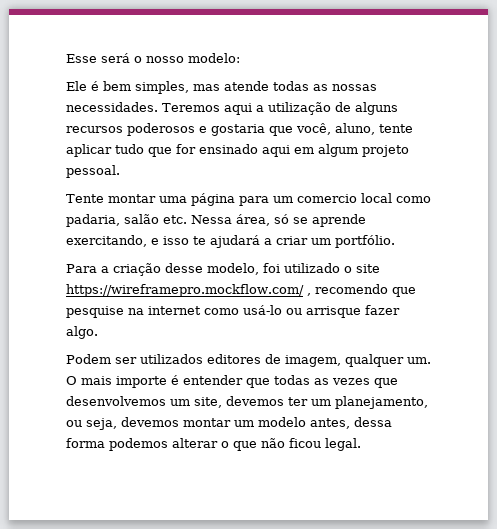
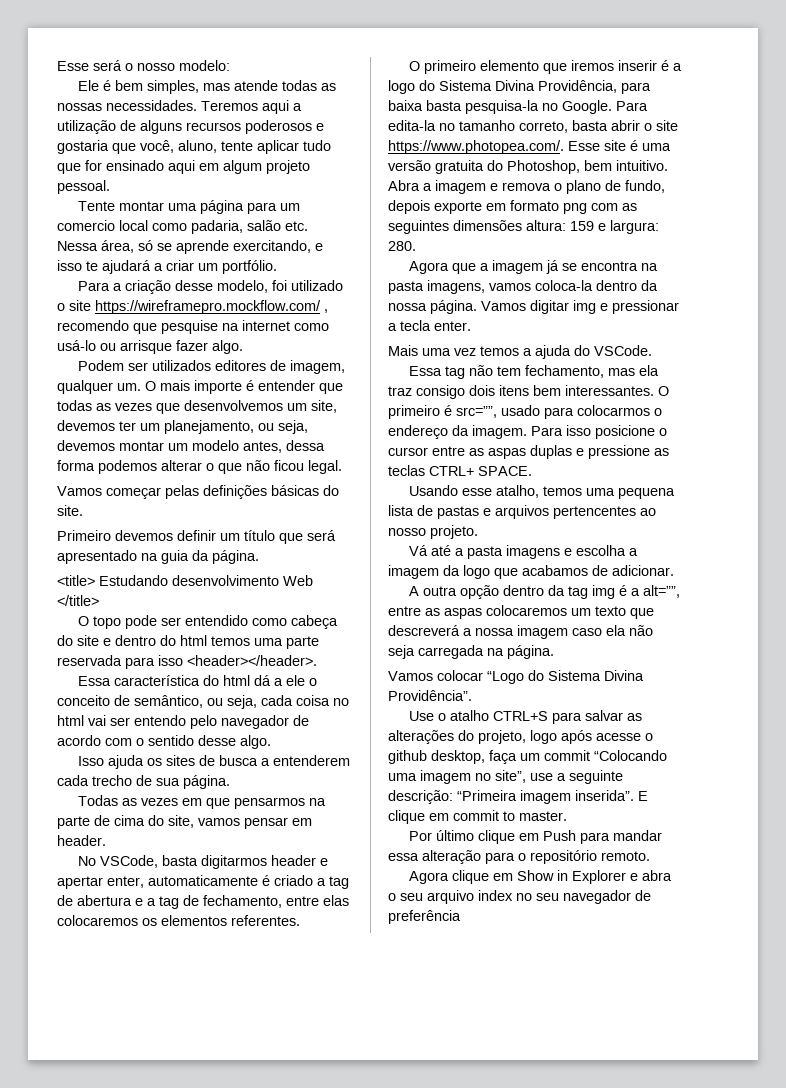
+ Vamos começar pelas definições básicas do site.
+ Primeiro devemos definir um título que será apresentado na guia da página.
+ <title> Estudando desenvolvimento Web </title>
+ O topo pode ser entendido como cabeça do site e dentro do html temos uma parte reservada para isso <header></header>.
+ Essa característica do html dá a ele o conceito de semântico, ou seja, cada coisa no html vai ser entendo pelo navegador de acordo com o sentido desse algo.
+ Isso ajuda os sites de busca a entenderem cada trecho de sua página.
+ Todas as vezes em que pensarmos na parte de cima do site, vamos pensar em header.
+ No VSCode, basta digitarmos header e apertar enter, automaticamente é criado a tag de abertura e a tag de fechamento, entre elas colocaremos os elementos referentes.
+ O primeiro elemento que iremos inserir é a logo do Sistema Divina Providência, para baixa basta pesquisa-la no Google. Para edita-la no tamanho correto, basta abrir o site https://www.photopea.com/. Esse site é uma versão gratuita do Photoshop, bem intuitivo. Abra a imagem e remova o plano de fundo, depois exporte em formato png com as seguintes dimensões altura: 159 e largura: 280.
+ Agora que a imagem já se encontra na pasta imagens, vamos coloca-la dentro da nossa página. Vamos digitar img e pressionar a tecla enter.
+ Mais uma vez temos a ajuda do VSCode.
+ Essa tag não tem fechamento, mas ela traz consigo dois itens bem interessantes. O primeiro é src=””, usado para colocarmos o endereço da imagem. Para isso posicione o cursor entre as aspas duplas e pressione as teclas CTRL+ SPACE.
+ Usando esse atalho, temos uma pequena lista de pastas e arquivos pertencentes ao nosso projeto.
+ Vá até a pasta imagens e escolha a imagem da logo que acabamos de adicionar.
+ A outra opção dentro da tag img é a alt=””, entre as aspas colocaremos um texto que descreverá a nossa imagem caso ela não seja carregada na página.
+ Vamos colocar “Logo do Sistema Divina Providência”.
+ Use o atalho CTRL+S para salvar as alterações do projeto, logo após acesse o github desktop, faça um commit “Colocando uma imagem no site”, use a seguinte descrição: “Primeira imagem inserida”. E clique em commit to master.
+ Por último clique em Push para mandar essa alteração para o repositório remoto.
+ Agora clique em Show in Explorer e abra o seu arquivo index no seu navegador de preferência

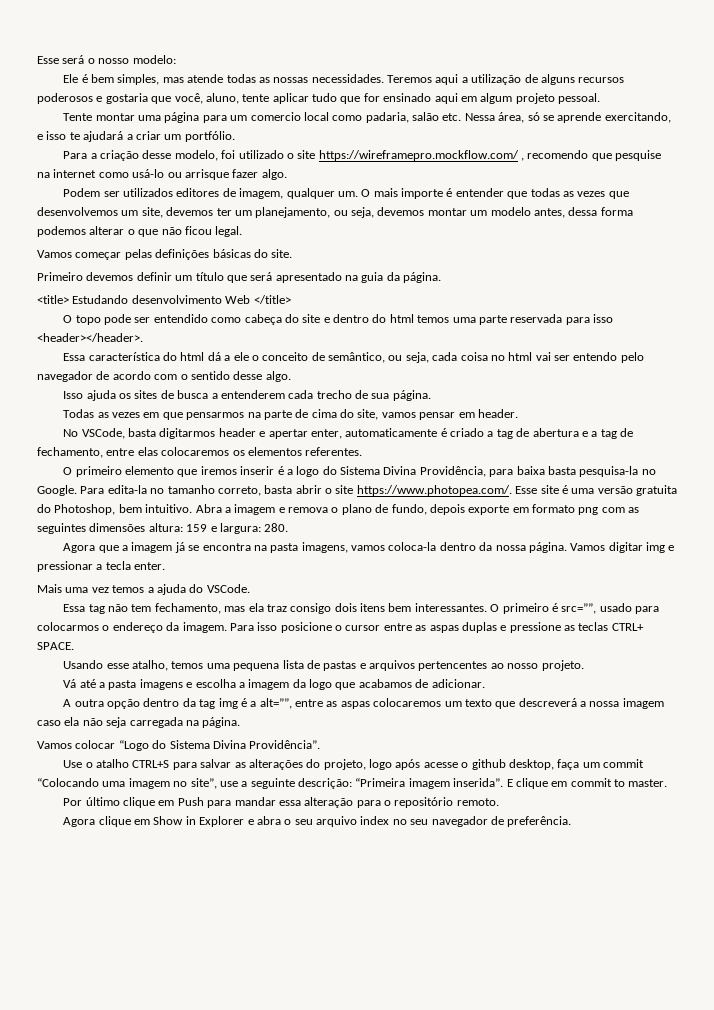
- Agora clique em Show in Explorer e abra o seu arquivo index no seu navegador de preferência
+ Agora clique em Show in Explorer e abra o seu arquivo index no seu navegador de preferência.

